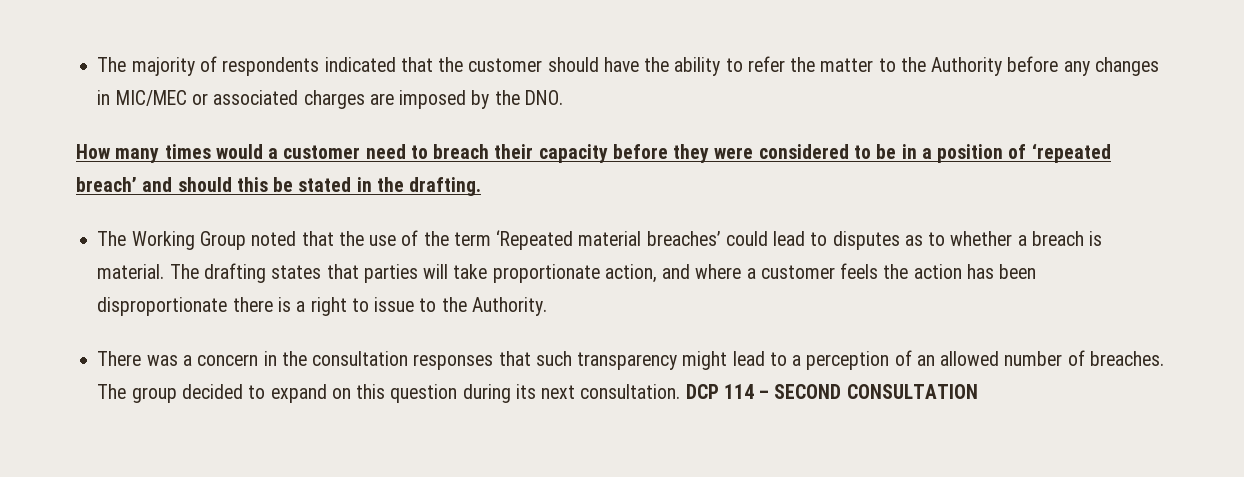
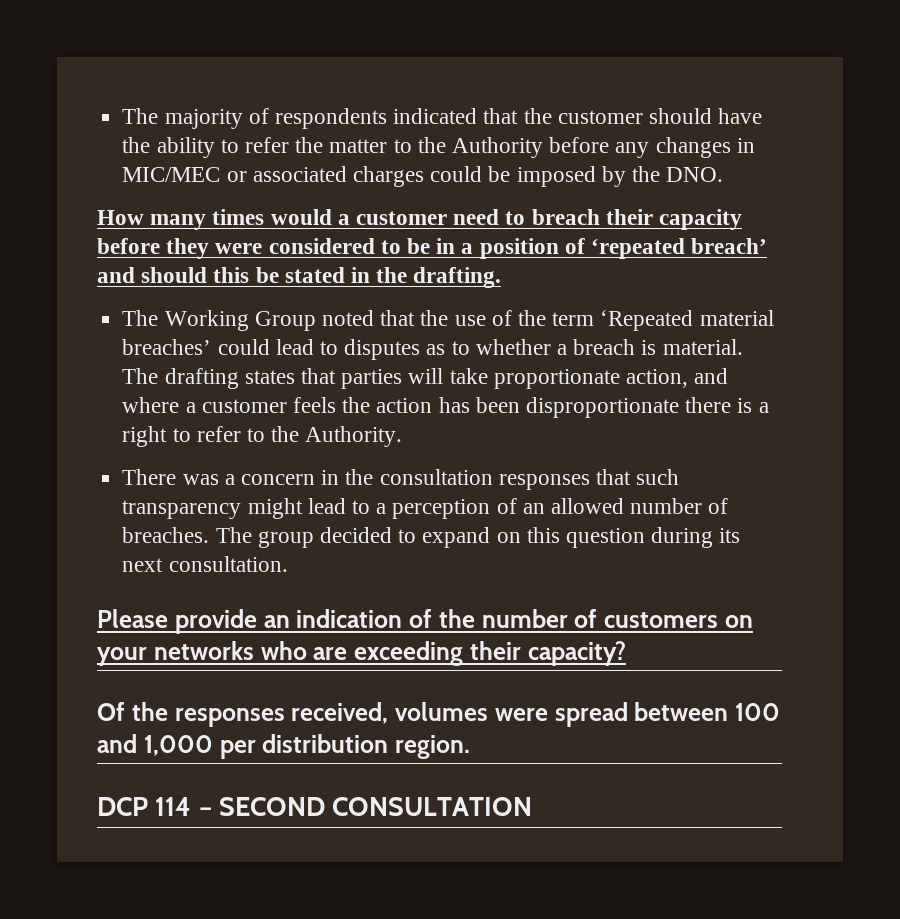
- The majority of respondents indicated that the customer should have the ability to refer the matter to the Authority before any changes in MIC/MEC or associated charges are imposed by the DNO.
+ The majority of respondents indicated that the customer should have the ability to refer the matter to the Authority before any changes in MIC/MEC or associated charges could be imposed by the DNO.
- The drafting states that parties will take proportionate action, and where a customer feels the action has been disproportionate there is a right to issue to the Authority.
+ The drafting states that parties will take proportionate action, and where a customer feels the action has been disproportionate there is a right to refer to the Authority.
- The group decided to expand on this question during its next consultation. DCP 114 – SECOND CONSULTATION
+ The group decided to expand on this question during its next consultation.
+ Please provide an indication of the number of customers on your networks who are exceeding their capacity?
+ Of the responses received, volumes were spread between 100 and 1,000 per distribution region.
+ DCP 114 – SECOND CONSULTATION

